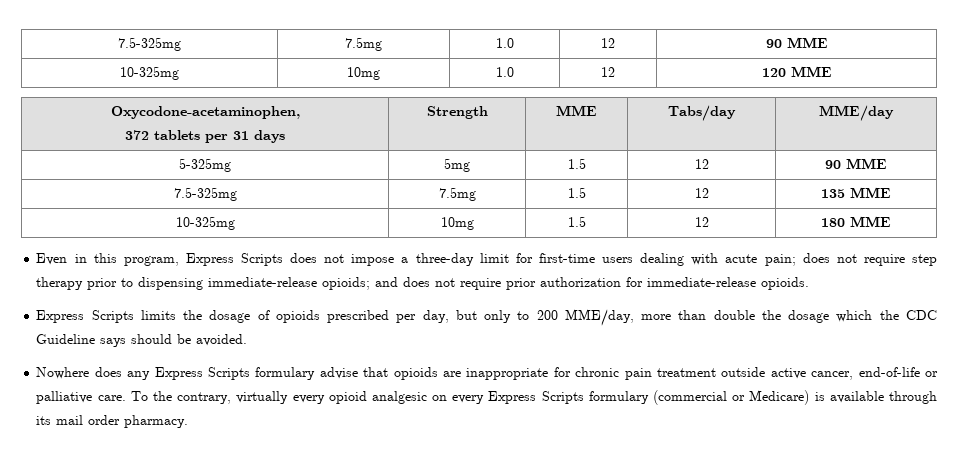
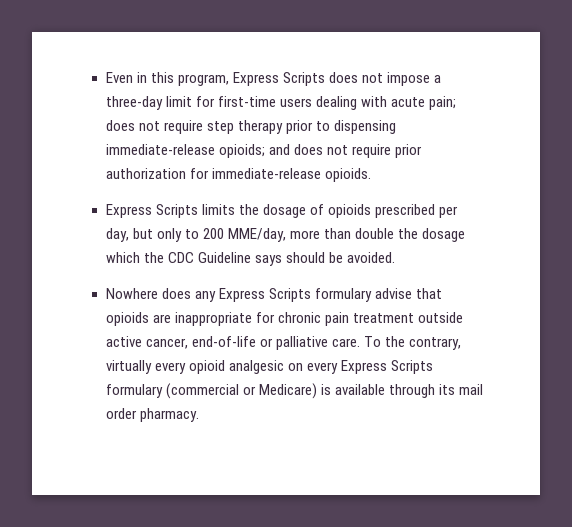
- 7.5-325mg | 7.5mg | 1.0 | 12 | 90 MME
- 10-325mg | 10mg | 1.0 | 12 | 120 MME
- Oxycodone-acetaminophen,
- 372 tablets per 31 days | Strength | MME | Tabs/day | MME/day
- 5-325mg | 5mg | 1.5 | 12 | 90 MME
- 7.5-325mg | 7.5mg | 1.5 | 12 | 135 MME
- 10-325mg | 10mg | 1.5 | 12 | 180 MME

